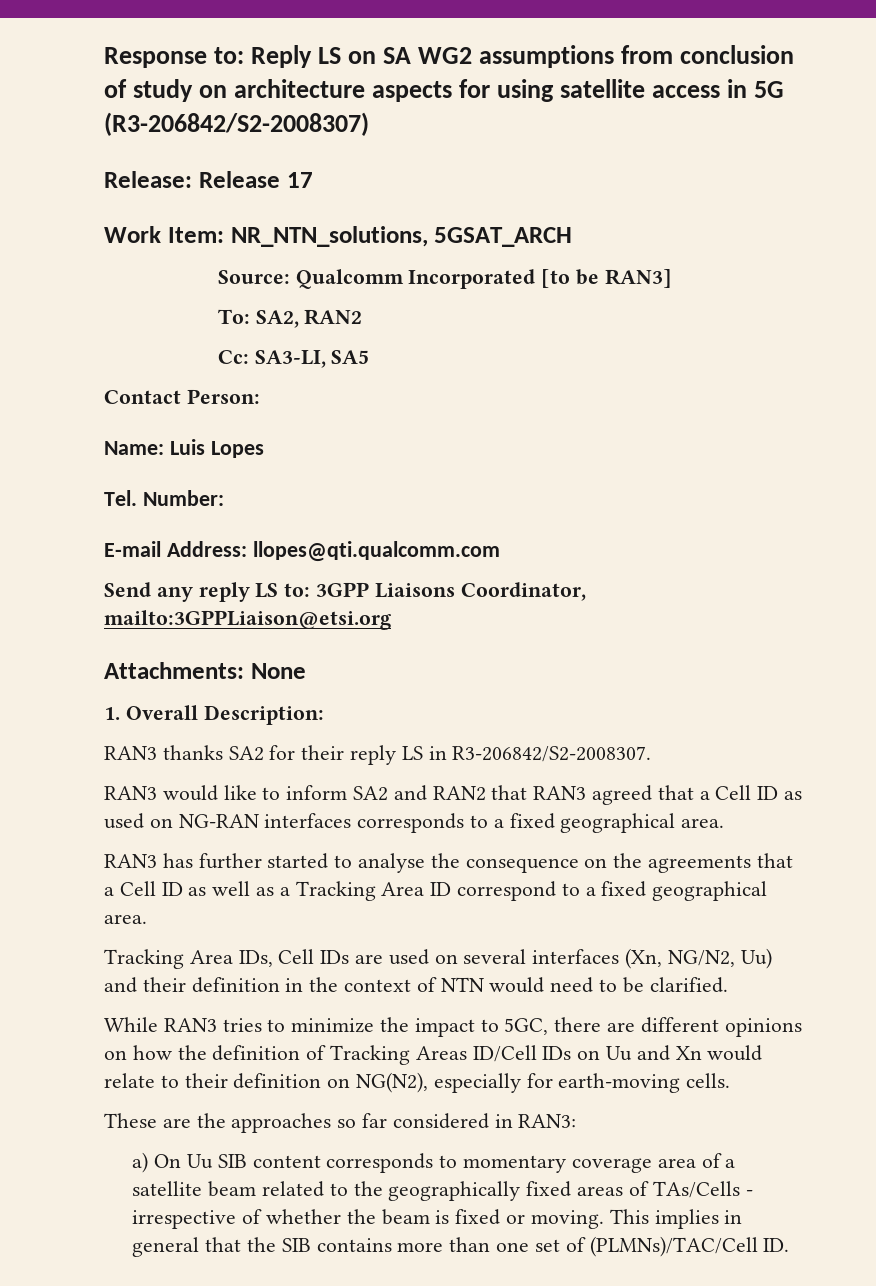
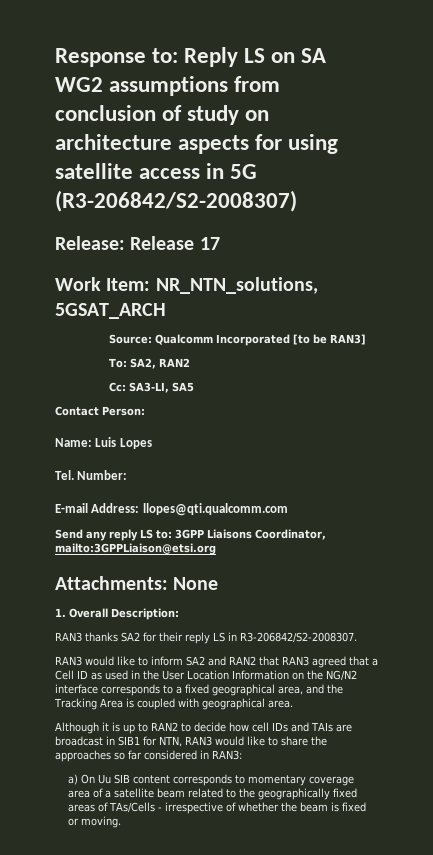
- RAN3 would like to inform SA2 and RAN2 that RAN3 agreed that a Cell ID as used on NG-RAN interfaces corresponds to a fixed geographical area.
- RAN3 has further started to analyse the consequence on the agreements that a Cell ID as well as a Tracking Area ID correspond to a fixed geographical area.
- Tracking Area IDs, Cell IDs are used on several interfaces (Xn, NG/N2, Uu) and their definition in the context of NTN would need to be clarified.
- While RAN3 tries to minimize the impact to 5GC, there are different opinions on how the definition of Tracking Areas ID/Cell IDs on Uu and Xn would relate to their definition on NG(N2), especially for earth-moving cells.
- These are the approaches so far considered in RAN3:
+ RAN3 would like to inform SA2 and RAN2 that RAN3 agreed that a Cell ID as used in the User Location Information on the NG/N2 interface corresponds to a fixed geographical area, and the Tracking Area is coupled with geographical area.
+ Although it is up to RAN2 to decide how cell IDs and TAIs are broadcast in SIB1 for NTN, RAN3 would like to share the approaches so far considered in RAN3:
- This implies in general that the SIB contains more than one set of (PLMNs)/TAC/Cell ID.

